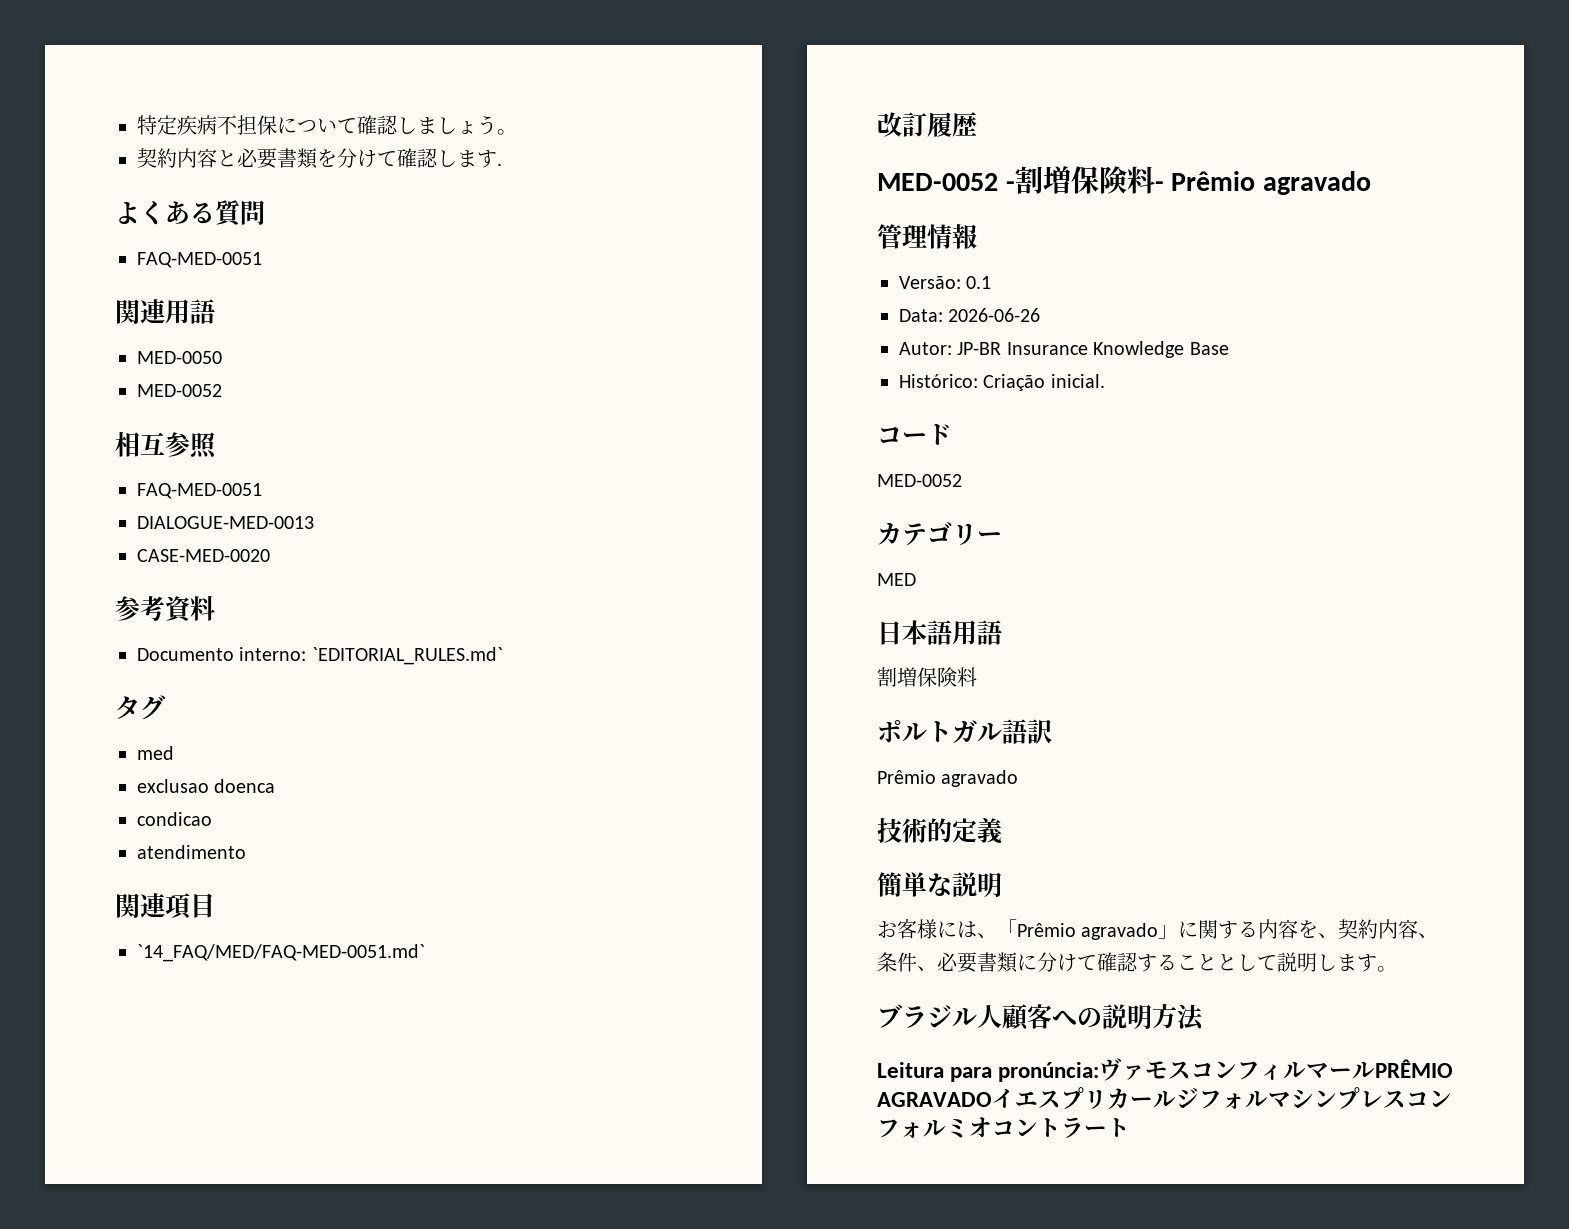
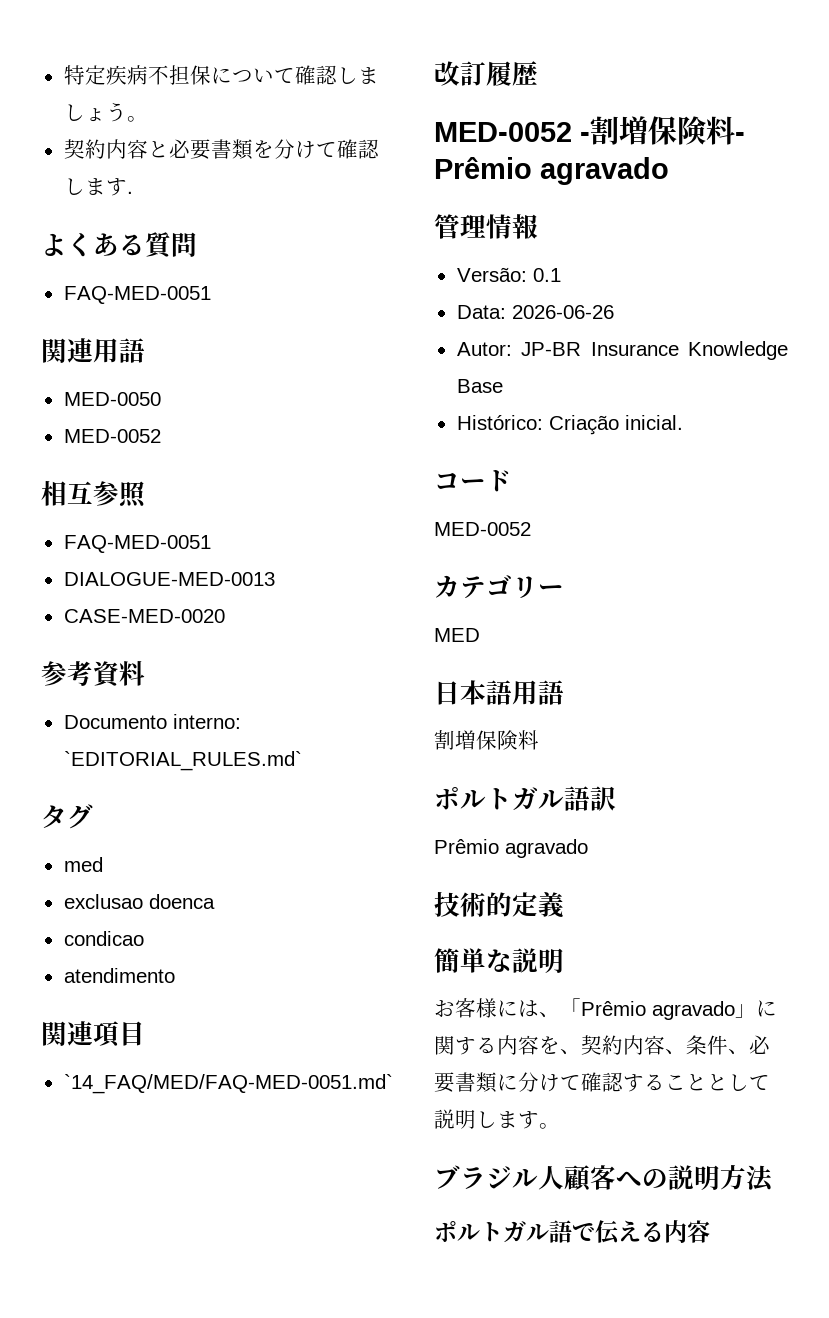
- Leitura para pronúncia:ヴァモスコンフィルマールPRÊMIO AGRAVADOイエスプリカールジフォルマシンプレスコンフォルミオコントラート
+ ポルトガル語で伝える内容

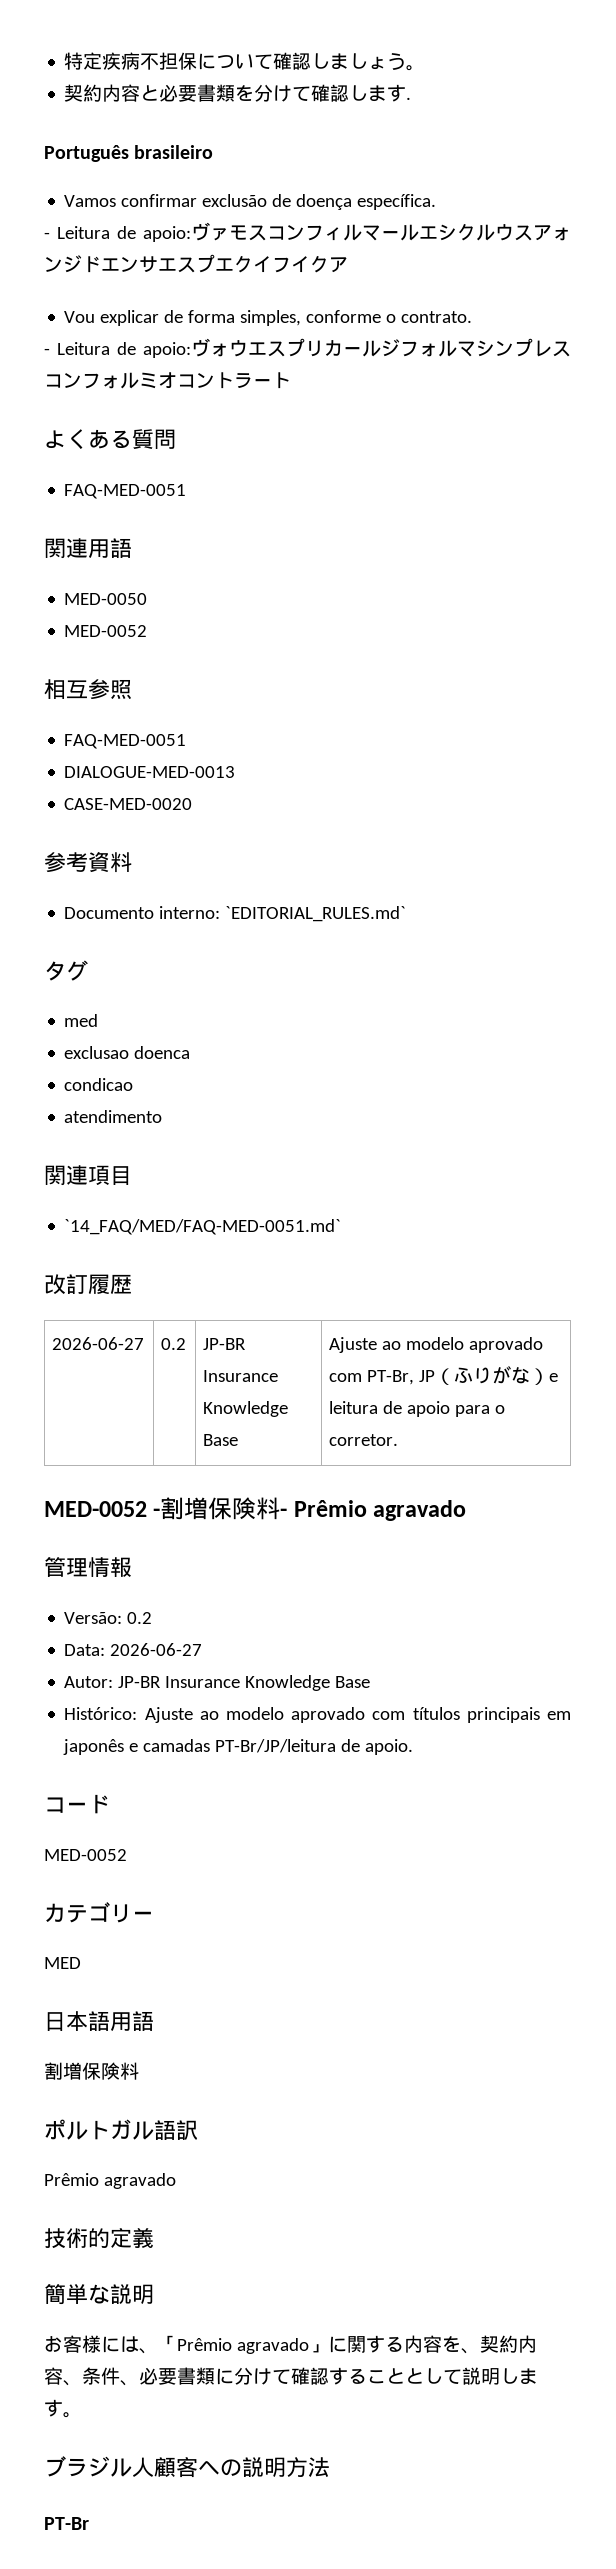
+ Português brasileiro
+ Vamos confirmar exclusão de doença específica.
+ - Leitura de apoio:ヴァモスコンフィルマールエシクルウスアォンジドエンサエスプエクイフイクア
+ Vou explicar de forma simples, conforme o contrato.
+ - Leitura de apoio:ヴォウエスプリカールジフォルマシンプレスコンフォルミオコントラート
+ 2026-06-27 | 0.2 | JP-BR Insurance Knowledge Base | Ajuste ao modelo aprovado com PT-Br, JP（ふりがな）e leitura de apoio para o corretor.
- Versão: 0.1
+ Versão: 0.2
- Data: 2026-06-26
+ Data: 2026-06-27
- Histórico: Criação inicial.
+ Histórico: Ajuste ao modelo aprovado com títulos principais em japonês e camadas PT-Br/JP/leitura de apoio.
- ポルトガル語で伝える内容
+ PT-Br

